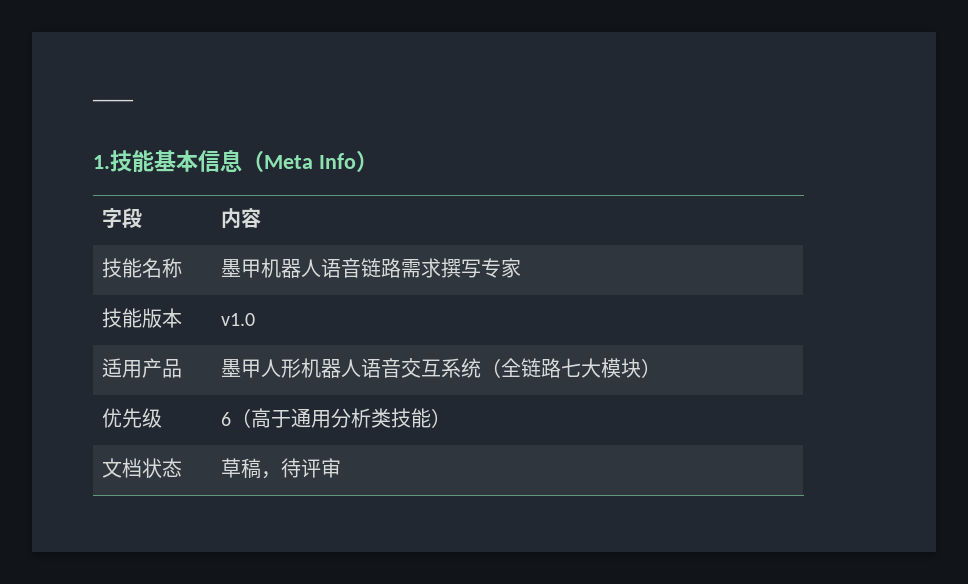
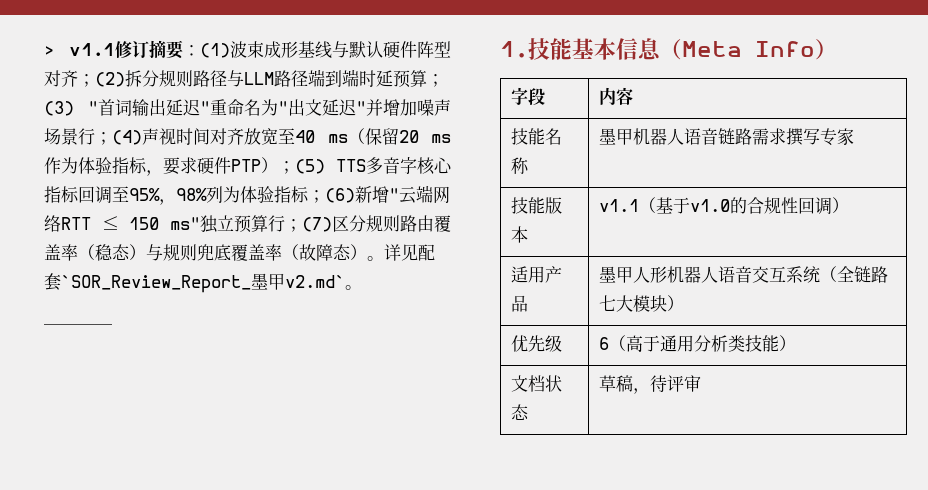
+ > v1.1修订摘要：(1)波束成形基线与默认硬件阵型对齐；(2)拆分规则路径与LLM路径端到端时延预算；(3) "首词输出延迟"重命名为"出文延迟"并增加噪声场景行；(4)声视时间对齐放宽至40 ms（保留20 ms作为体验指标，要求硬件PTP）；(5) TTS多音字核心指标回调至95%，98%列为体验指标；(6)新增"云端网络RTT ≤ 150 ms"独立预算行；(7)区分规则路由覆盖率（稳态）与规则兜底覆盖率（故障态）。详见配套`SOR_Review_Report_墨甲v2.md`。
- 技能版本 | v1.0
+ 技能版本 | v1.1（基于v1.0的合规性回调）

